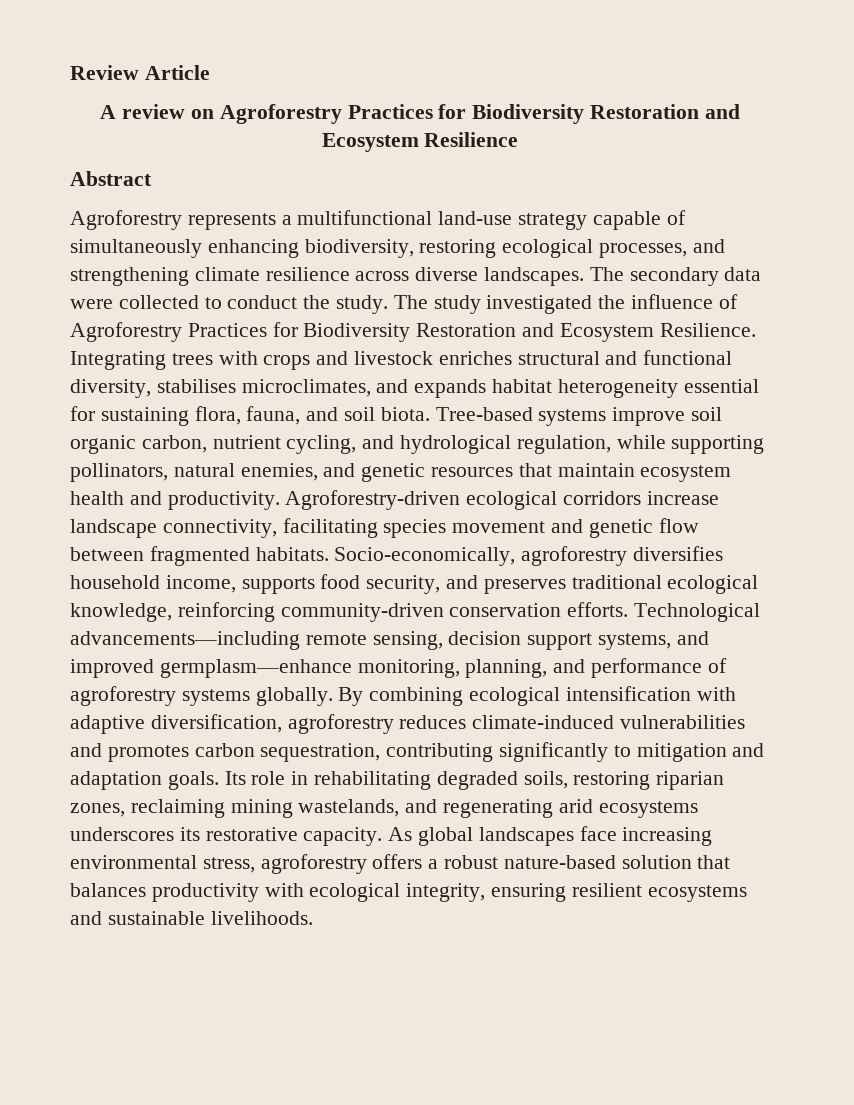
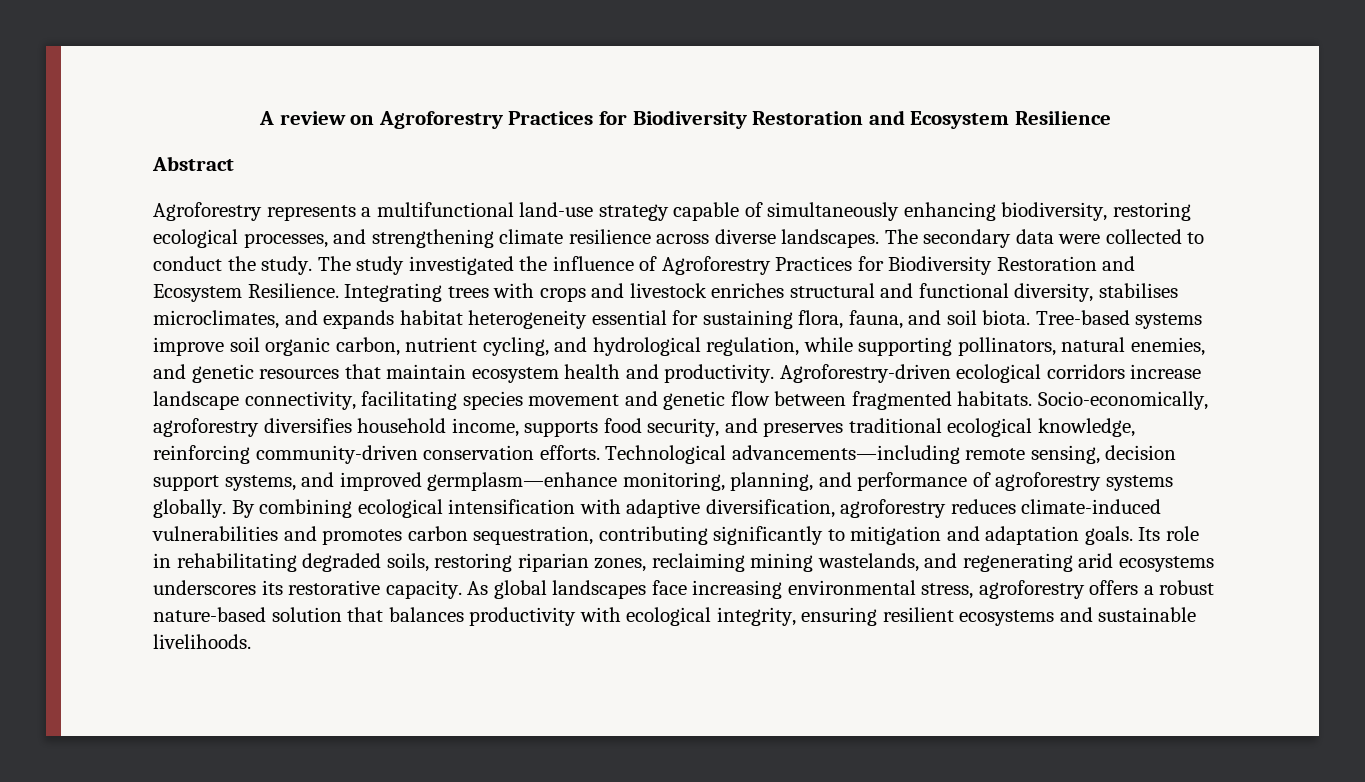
- Review Article

